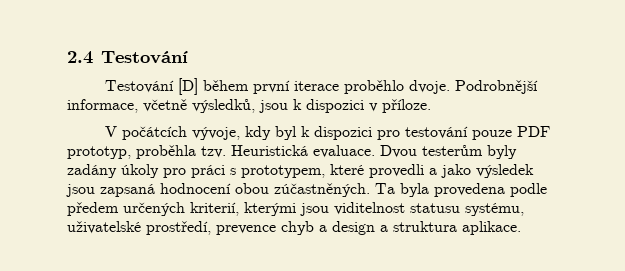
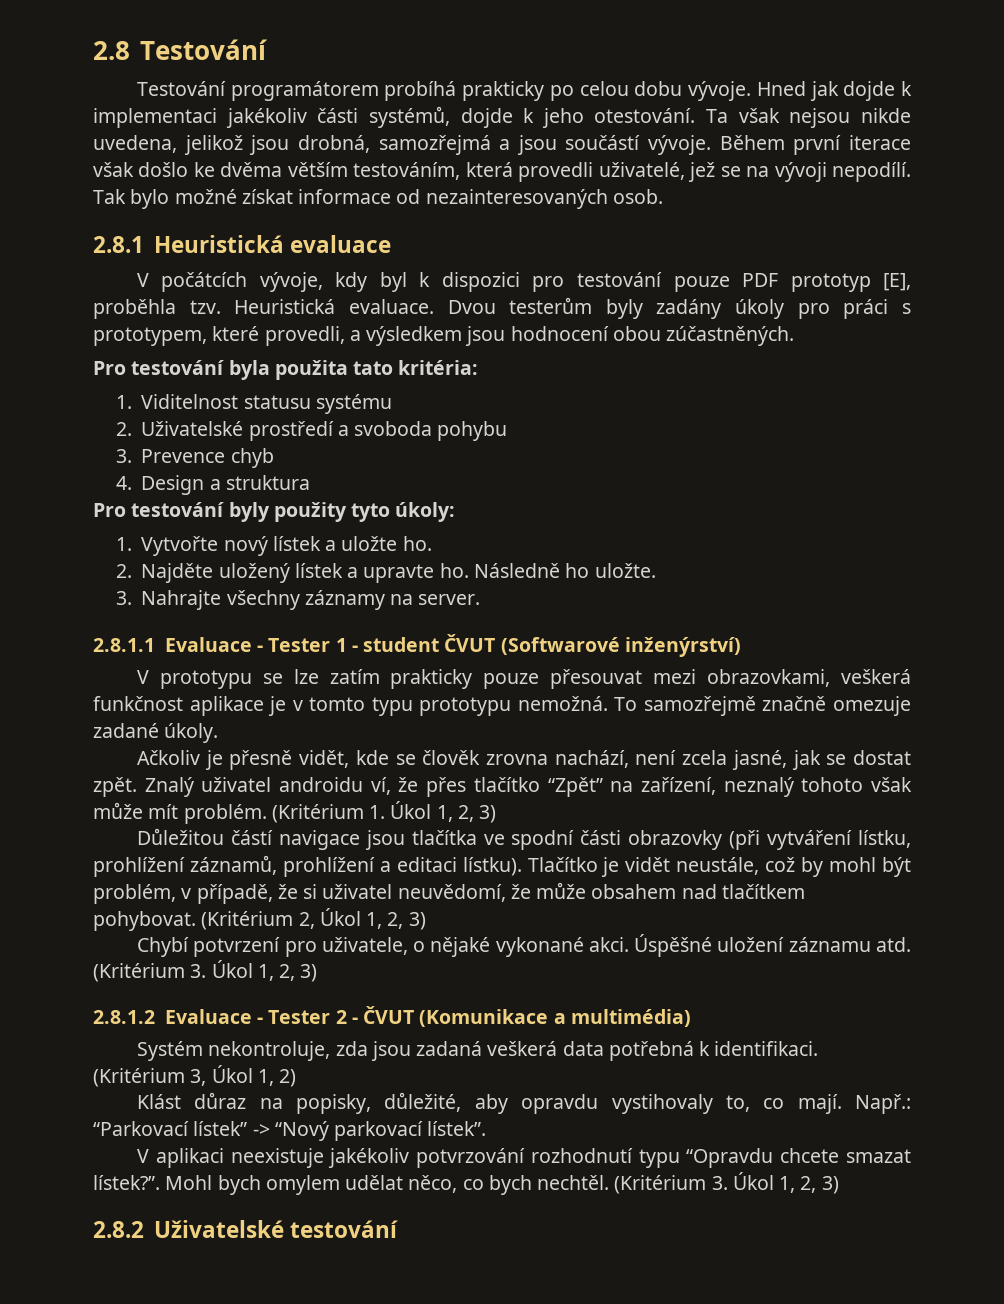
- 2.4 Testování
+ 2.8 Testování
- Testování [D] během první iterace proběhlo dvoje. Podrobnější informace, včetně výsledků, jsou k dispozici v příloze.
+ Testování programátorem probíhá prakticky po celou dobu vývoje. Hned jak dojde k implementaci jakékoliv části systémů, dojde k jeho otestování. Ta však nejsou nikde uvedena, jelikož jsou drobná, samozřejmá a jsou součástí vývoje. Během první iterace však došlo ke dvěma větším testováním, která provedli uživatelé, jež se na vývoji nepodílí. Tak bylo možné získat informace od nezainteresovaných osob.
+ 2.8.1 Heuristická evaluace
- V počátcích vývoje, kdy byl k dispozici pro testování pouze PDF prototyp, proběhla tzv.
+ V počátcích vývoje, kdy byl k dispozici pro testování pouze PDF prototyp [E], proběhla tzv.
- Dvou testerům byly zadány úkoly pro práci s prototypem, které provedli a jako výsledek jsou zapsaná hodnocení obou zúčastněných. Ta byla provedena podle předem určených kriterií, kterými jsou viditelnost statusu systému, uživatelské prostředí, prevence chyb a design a struktura aplikace.
+ Dvou testerům byly zadány úkoly pro práci s prototypem, které provedli, a výsledkem jsou hodnocení obou zúčastněných.
+ Pro testování byla použita tato kritéria:
+ 1. Viditelnost statusu systému
+ 2. Uživatelské prostředí a svoboda pohybu
+ 3. Prevence chyb
+ 4. Design a struktura
+ Pro testování byly použity tyto úkoly:
+ 1. Vytvořte nový lístek a uložte ho.
+ 2. Najděte uložený lístek a upravte ho. Následně ho uložte.
+ 3. Nahrajte všechny záznamy na server.
+ 2.8.1.1 Evaluace - Tester 1 - student ČVUT (Softwarové inženýrství)
+ V prototypu se lze zatím prakticky pouze přesouvat mezi obrazovkami, veškerá funkčnost aplikace je v tomto typu prototypu nemožná. To samozřejmě značně omezuje zadané úkoly.
+ Ačkoliv je přesně vidět, kde se člověk zrovna nachází, není zcela jasné, jak se dostat zpět. Znalý uživatel androidu ví, že přes tlačítko “Zpět” na zařízení, neznalý tohoto však může mít problém. (Kritérium 1. Úkol 1, 2, 3)
+ Důležitou částí navigace jsou tlačítka ve spodní části obrazovky (při vytváření lístku, prohlížení záznamů, prohlížení a editaci lístku). Tlačítko je vidět neustále, což by mohl být problém, v případě, že si uživatel neuvědomí, že může obsahem nad tlačítkem pohybovat. (Kritérium 2, Úkol 1, 2, 3)
+ Chybí potvrzení pro uživatele, o nějaké vykonané akci. Úspěšné uložení záznamu atd. (Kritérium 3. Úkol 1, 2, 3)
+ 2.8.1.2 Evaluace - Tester 2 - ČVUT (Komunikace a multimédia)
+ Systém nekontroluje, zda jsou zadaná veškerá data potřebná k identifikaci. (Kritérium 3, Úkol 1, 2)
+ Klást důraz na popisky, důležité, aby opravdu vystihovaly to, co mají. Např.: “Parkovací lístek” -> “Nový parkovací lístek”.
+ V aplikaci neexistuje jakékoliv potvrzování rozhodnutí typu “Opravdu chcete smazat lístek?”. Mohl bych omylem udělat něco, co bych nechtěl. (Kritérium 3. Úkol 1, 2, 3)
+ 2.8.2 Uživatelské testování

